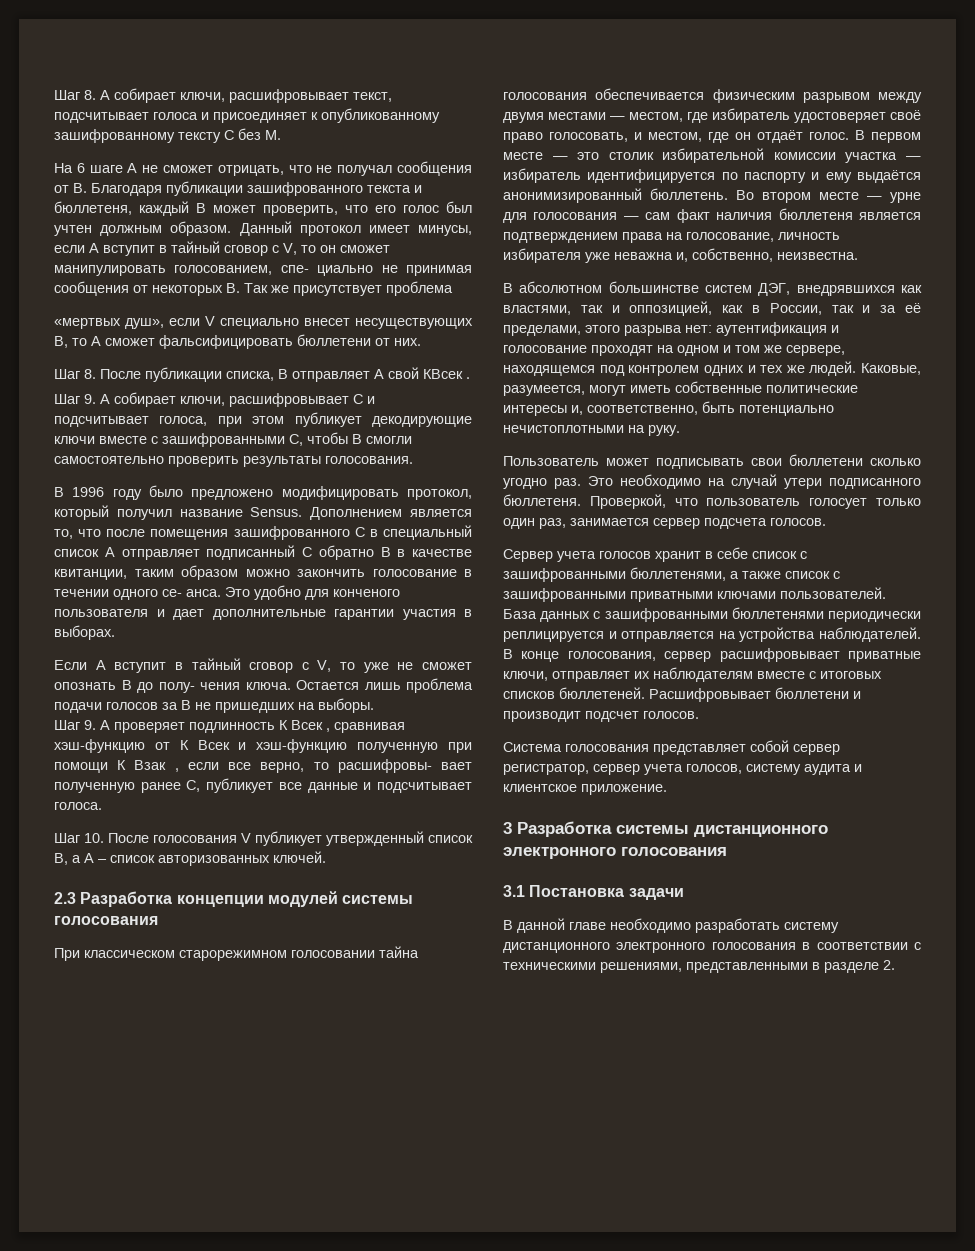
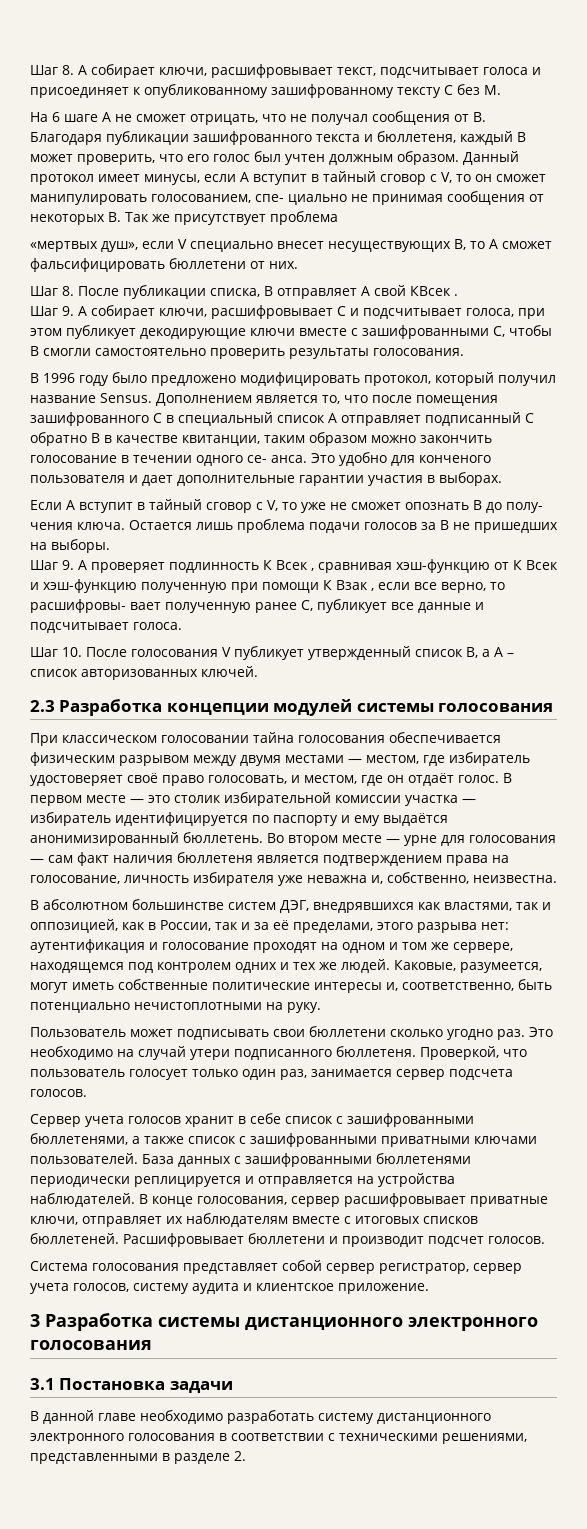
- При классическом старорежимном голосовании тайна голосования обеспечивается физическим разрывом между двумя местами — местом, где избиратель удостоверяет своё право голосовать, и местом, где он отдаёт голос.
+ При классическом голосовании тайна голосования обеспечивается физическим разрывом между двумя местами — местом, где избиратель удостоверяет своё право голосовать, и местом, где он отдаёт голос.

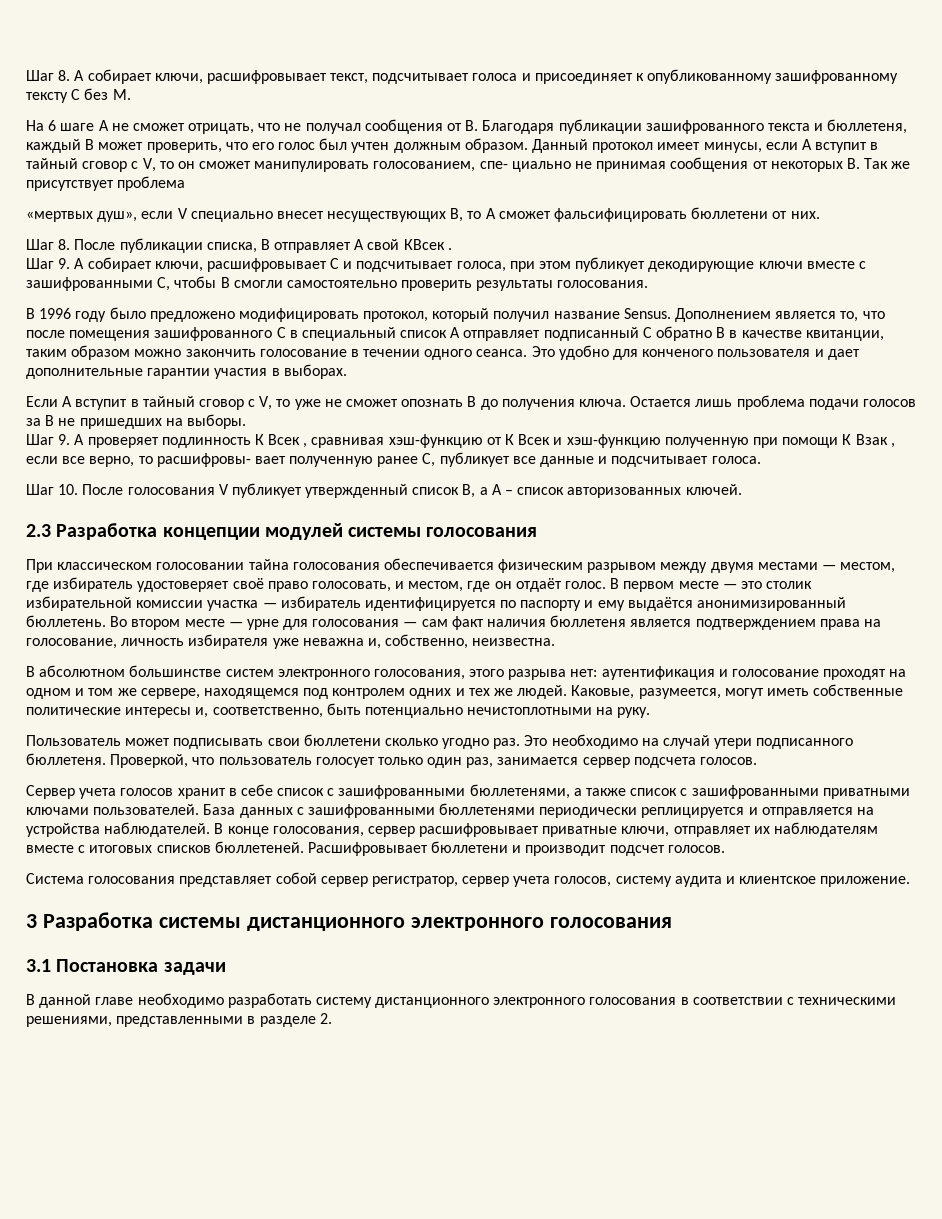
- Дополнением является то, что после помещения зашифрованного С в специальный список А отправляет подписанный С обратно В в качестве квитанции, таким образом можно закончить голосование в течении одного се- анса.
+ Дополнением является то, что после помещения зашифрованного С в специальный список А отправляет подписанный С обратно В в качестве квитанции, таким образом можно закончить голосование в течении одного сеанса.
- Если А вступит в тайный сговор с V, то уже не сможет опознать В до полу- чения ключа.
+ Если А вступит в тайный сговор с V, то уже не сможет опознать В до получения ключа.
- В абсолютном большинстве систем ДЭГ, внедрявшихся как властями, так и оппозицией, как в России, так и за её пределами, этого разрыва нет: аутентификация и голосование проходят на одном и том же сервере, находящемся под контролем одних и тех же людей.
+ В абсолютном большинстве систем электронного голосования, этого разрыва нет: аутентификация и голосование проходят на одном и том же сервере, находящемся под контролем одних и тех же людей.

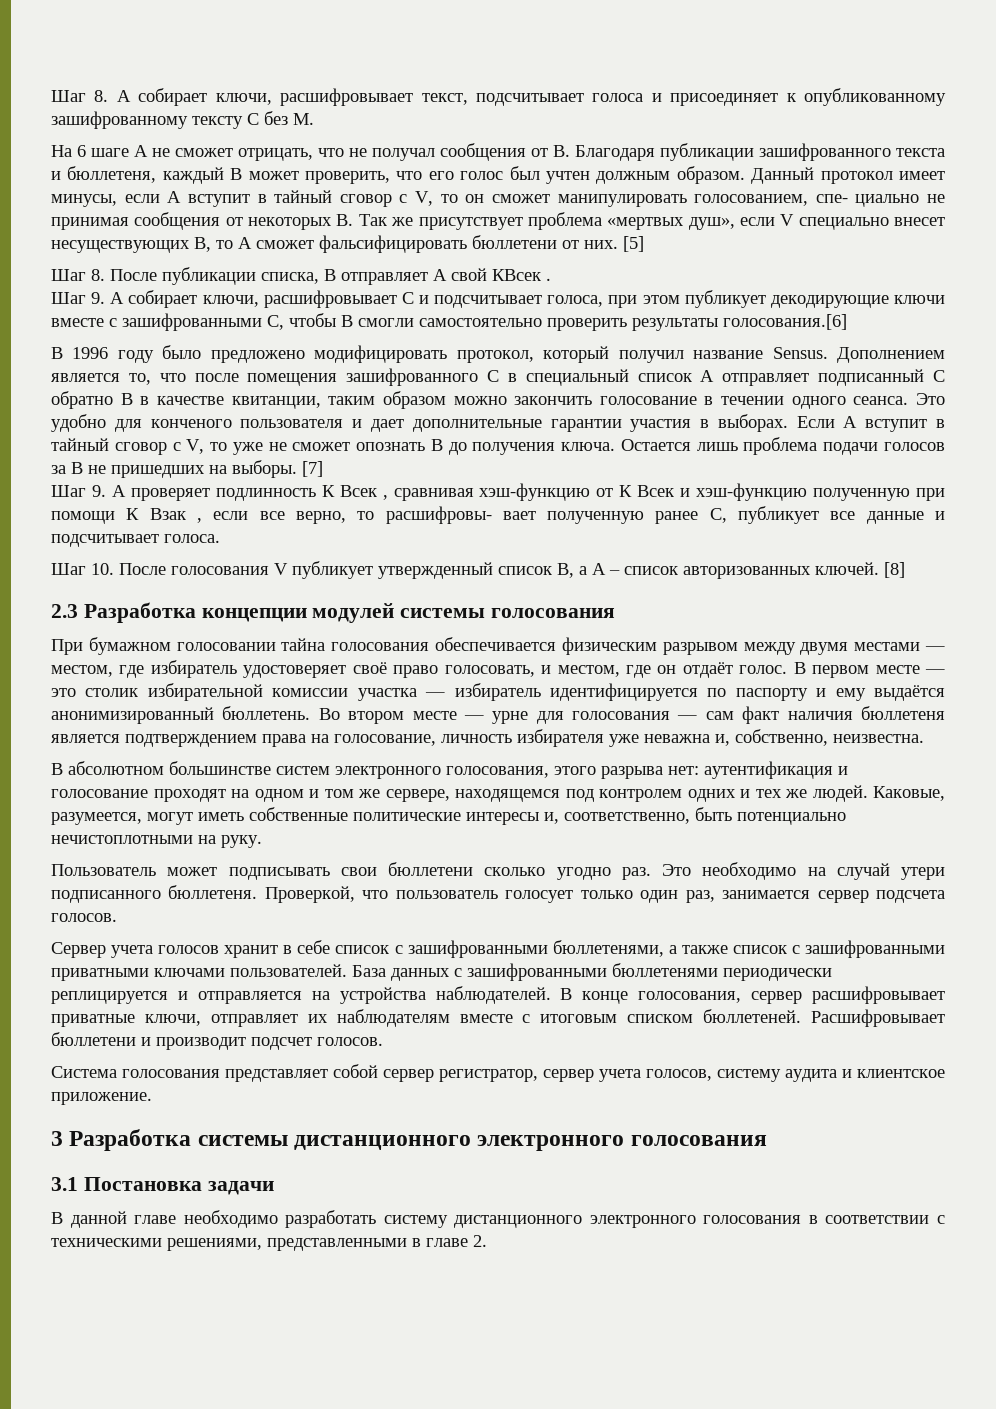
- Данный протокол имеет минусы, если А вступит в тайный сговор с V, то он сможет манипулировать голосованием, спе- циально не принимая сообщения от некоторых В. Так же присутствует проблема
- «мертвых душ», если V специально внесет несуществующих В, то А сможет фальсифицировать бюллетени от них.
+ Данный протокол имеет минусы, если А вступит в тайный сговор с V, то он сможет манипулировать голосованием, спе- циально не принимая сообщения от некоторых В. Так же присутствует проблема «мертвых душ», если V специально внесет несуществующих В, то А сможет фальсифицировать бюллетени от них. [5]
- Шаг 9. А собирает ключи, расшифровывает С и подсчитывает голоса, при этом публикует декодирующие ключи вместе с зашифрованными С, чтобы В смогли самостоятельно проверить результаты голосования.
+ Шаг 9. А собирает ключи, расшифровывает С и подсчитывает голоса, при этом публикует декодирующие ключи вместе с зашифрованными С, чтобы В смогли самостоятельно проверить результаты голосования.[6]
- Это удобно для конченого пользователя и дает дополнительные гарантии участия в выборах.
- Если А вступит в тайный сговор с V, то уже не сможет опознать В до получения ключа.
+ Это удобно для конченого пользователя и дает дополнительные гарантии участия в выборах. Если А вступит в тайный сговор с V, то уже не сможет опознать В до получения ключа.
+ [7]
+ [8]
- При классическом голосовании тайна голосования обеспечивается физическим разрывом между двумя местами — местом, где избиратель удостоверяет своё право голосовать, и местом, где он отдаёт голос.
+ При бумажном голосовании тайна голосования обеспечивается физическим разрывом между двумя местами — местом, где избиратель удостоверяет своё право голосовать, и местом, где он отдаёт голос.
- В конце голосования, сервер расшифровывает приватные ключи, отправляет их наблюдателям вместе с итоговых списков бюллетеней.
+ В конце голосования, сервер расшифровывает приватные ключи, отправляет их наблюдателям вместе с итоговым списком бюллетеней.
- В данной главе необходимо разработать систему дистанционного электронного голосования в соответствии с техническими решениями, представленными в разделе 2.
+ В данной главе необходимо разработать систему дистанционного электронного голосования в соответствии с техническими решениями, представленными в главе 2.

